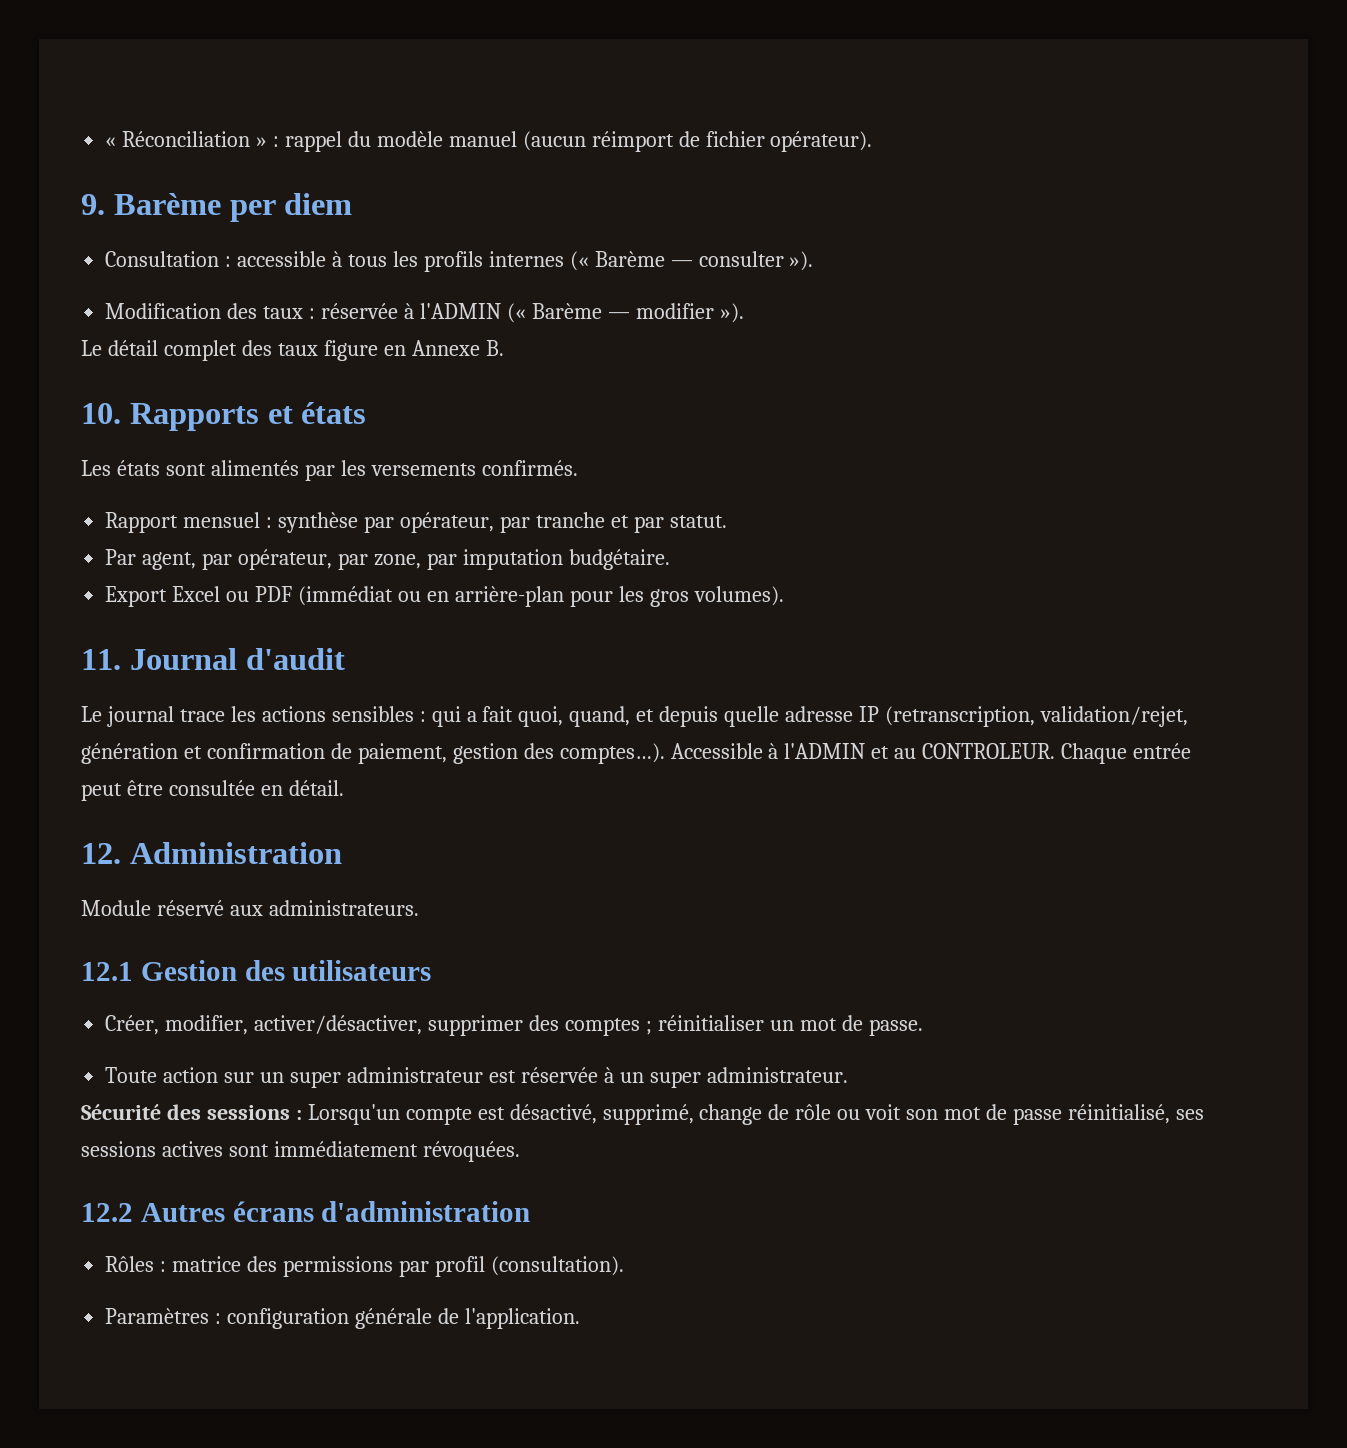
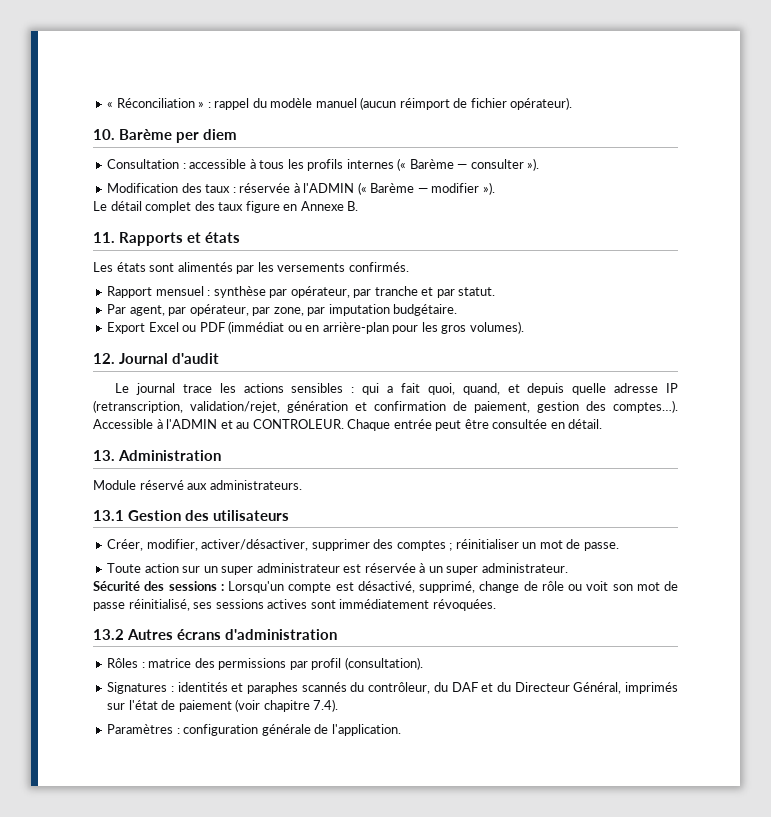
- 9. Barème per diem
+ 10. Barème per diem
- 10. Rapports et états
+ 11. Rapports et états
- 11. Journal d'audit
+ 12. Journal d'audit
- 12. Administration
+ 13. Administration
- 12.1 Gestion des utilisateurs
+ 13.1 Gestion des utilisateurs
- 12.2 Autres écrans d'administration
+ 13.2 Autres écrans d'administration
+ Signatures : identités et paraphes scannés du contrôleur, du DAF et du Directeur Général, imprimés sur l'état de paiement (voir chapitre 7.4).

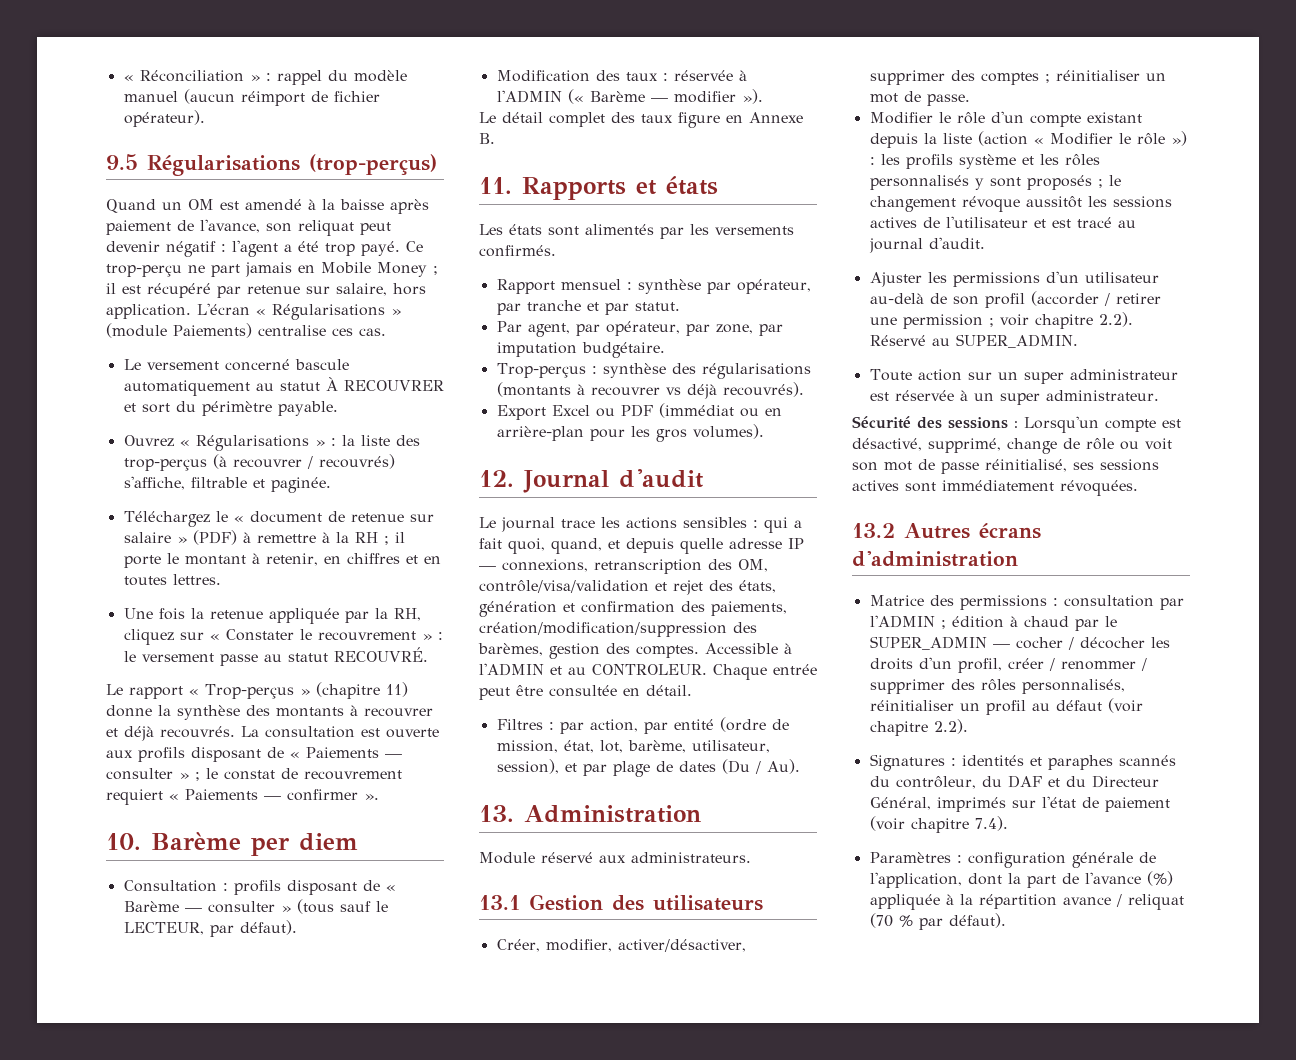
+ 9.5 Régularisations (trop-perçus)
+ Quand un OM est amendé à la baisse après paiement de l'avance, son reliquat peut devenir négatif : l'agent a été trop payé. Ce trop-perçu ne part jamais en Mobile Money ; il est récupéré par retenue sur salaire, hors application. L'écran « Régularisations » (module Paiements) centralise ces cas.
+ Le versement concerné bascule automatiquement au statut À RECOUVRER et sort du périmètre payable.
+ Ouvrez « Régularisations » : la liste des trop-perçus (à recouvrer / recouvrés) s'affiche, filtrable et paginée.
+ Téléchargez le « document de retenue sur salaire » (PDF) à remettre à la RH ; il porte le montant à retenir, en chiffres et en toutes lettres.
+ Une fois la retenue appliquée par la RH, cliquez sur « Constater le recouvrement » : le versement passe au statut RECOUVRÉ.
+ Le rapport « Trop-perçus » (chapitre 11) donne la synthèse des montants à recouvrer et déjà recouvrés. La consultation est ouverte aux profils disposant de « Paiements — consulter » ; le constat de recouvrement requiert « Paiements — confirmer ».
- Consultation : accessible à tous les profils internes (« Barème — consulter »).
+ Consultation : profils disposant de « Barème — consulter » (tous sauf le LECTEUR, par défaut).
+ Trop-perçus : synthèse des régularisations (montants à recouvrer vs déjà recouvrés).
- Le journal trace les actions sensibles : qui a fait quoi, quand, et depuis quelle adresse IP (retranscription, validation/rejet, génération et confirmation de paiement, gestion des comptes…).
+ Le journal trace les actions sensibles : qui a fait quoi, quand, et depuis quelle adresse IP — connexions, retranscription des OM, contrôle/visa/validation et rejet des états, génération et confirmation des paiements, création/modification/suppression des barèmes, gestion des comptes.
+ Filtres : par action, par entité (ordre de mission, état, lot, barème, utilisateur, session), et par plage de dates (Du / Au).
+ Modifier le rôle d'un compte existant depuis la liste (action « Modifier le rôle ») : les profils système et les rôles personnalisés y sont proposés ; le changement révoque aussitôt les sessions actives de l'utilisateur et est tracé au journal d'audit.
+ Ajuster les permissions d'un utilisateur au-delà de son profil (accorder / retirer une permission ; voir chapitre 2.2). Réservé au SUPER_ADMIN.
- Rôles : matrice des permissions par profil (consultation).
+ Matrice des permissions : consultation par l'ADMIN ; édition à chaud par le SUPER_ADMIN — cocher / décocher les droits d'un profil, créer / renommer / supprimer des rôles personnalisés, réinitialiser un profil au défaut (voir chapitre 2.2).
- Paramètres : configuration générale de l'application.
+ Paramètres : configuration générale de l'application, dont la part de l'avance (%) appliquée à la répartition avance / reliquat (70 % par défaut).

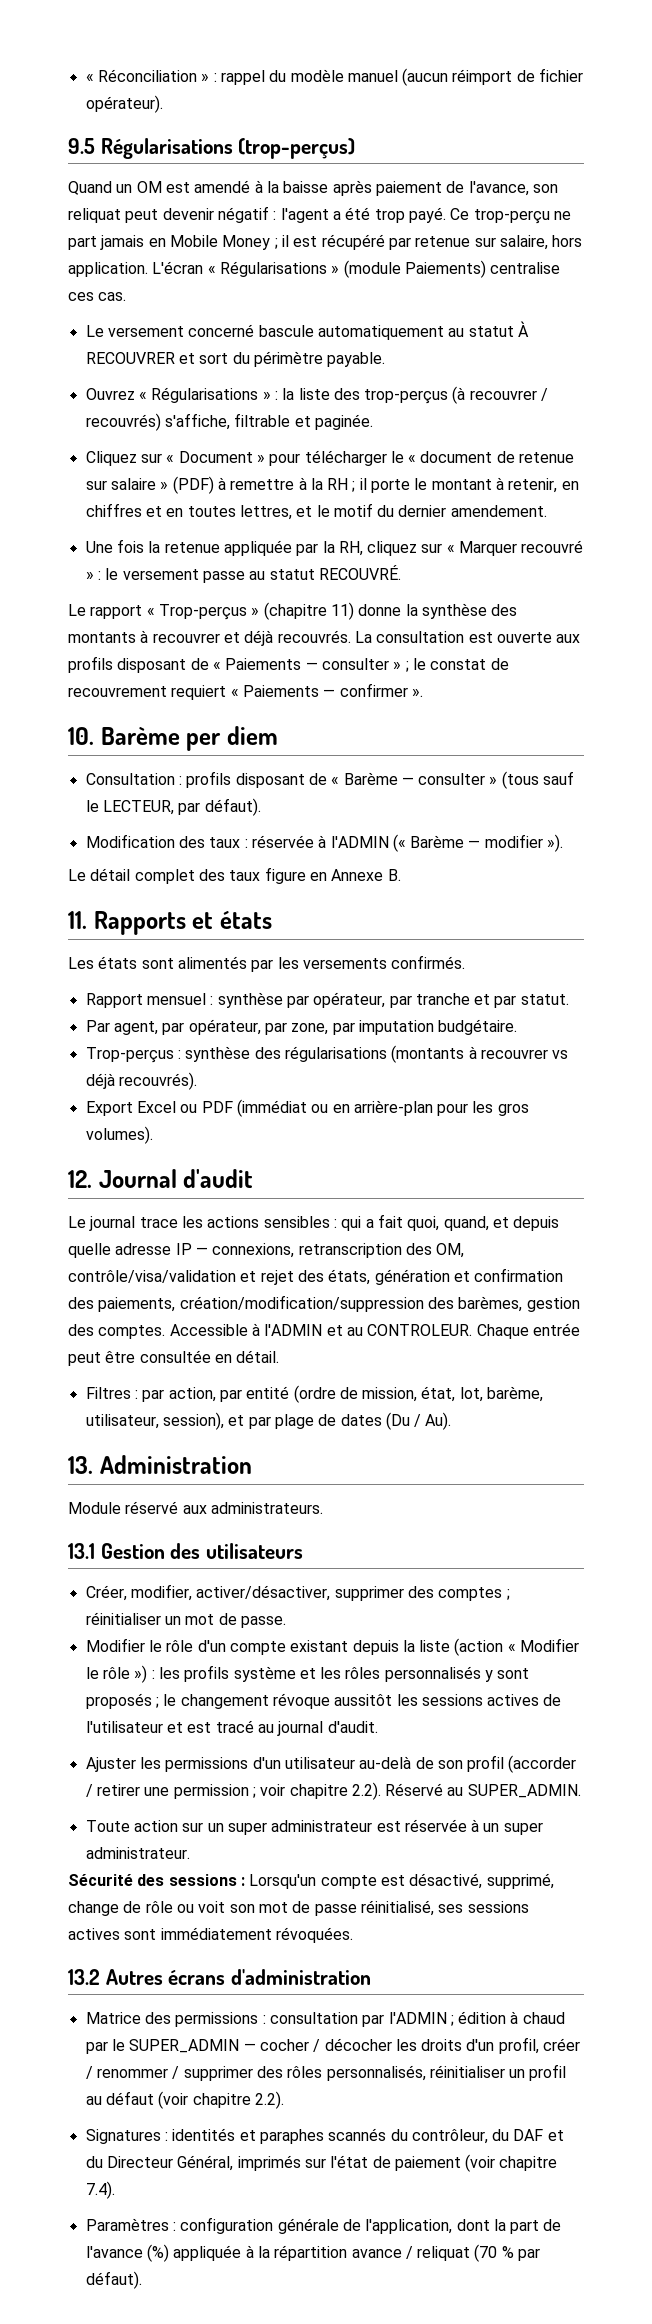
- Téléchargez le « document de retenue sur salaire » (PDF) à remettre à la RH ; il porte le montant à retenir, en chiffres et en toutes lettres.
+ Cliquez sur « Document » pour télécharger le « document de retenue sur salaire » (PDF) à remettre à la RH ; il porte le montant à retenir, en chiffres et en toutes lettres, et le motif du dernier amendement.
- Une fois la retenue appliquée par la RH, cliquez sur « Constater le recouvrement » : le versement passe au statut RECOUVRÉ.
+ Une fois la retenue appliquée par la RH, cliquez sur « Marquer recouvré » : le versement passe au statut RECOUVRÉ.

